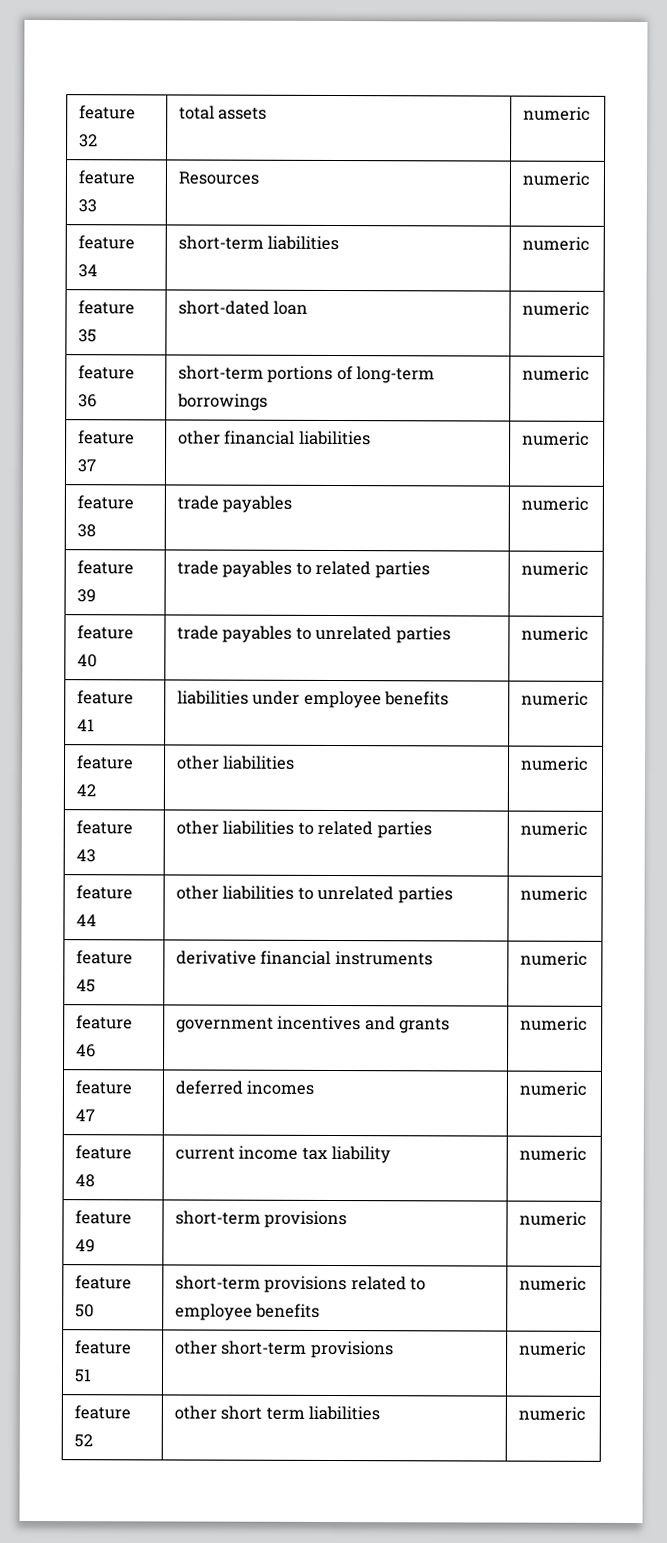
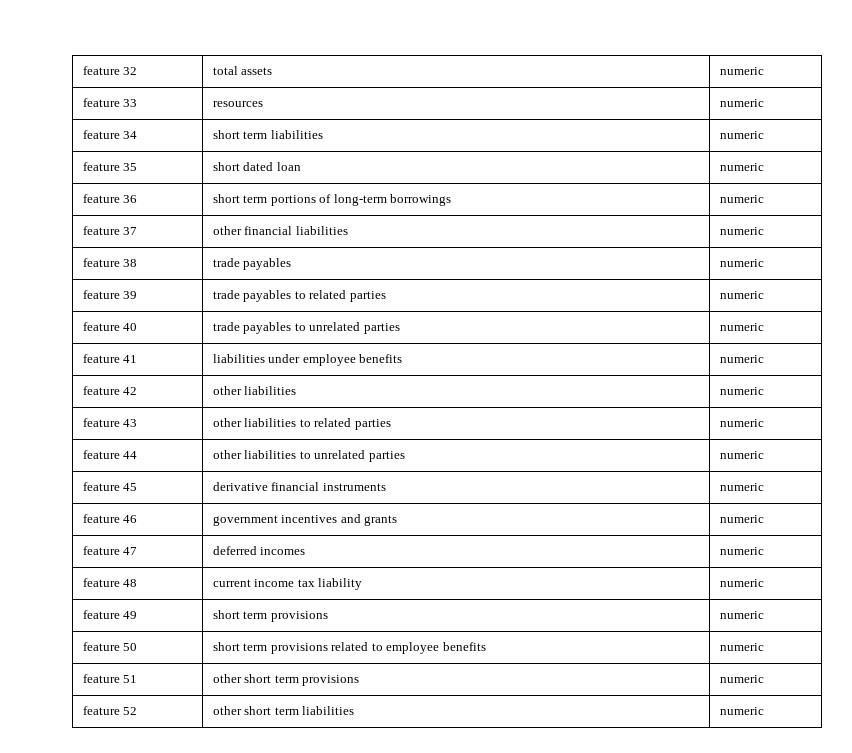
- feature 33 | Resources | numeric
+ feature 33 | resources | numeric
- feature 34 | short-term liabilities | numeric
+ feature 34 | short term liabilities | numeric
- feature 35 | short-dated loan | numeric
+ feature 35 | short dated loan | numeric
- feature 36 | short-term portions of long-term borrowings | numeric
+ feature 36 | short term portions of long-term borrowings | numeric
- feature 49 | short-term provisions | numeric
+ feature 49 | short term provisions | numeric
- feature 50 | short-term provisions related to employee benefits | numeric
+ feature 50 | short term provisions related to employee benefits | numeric
- feature 51 | other short-term provisions | numeric
+ feature 51 | other short term provisions | numeric

